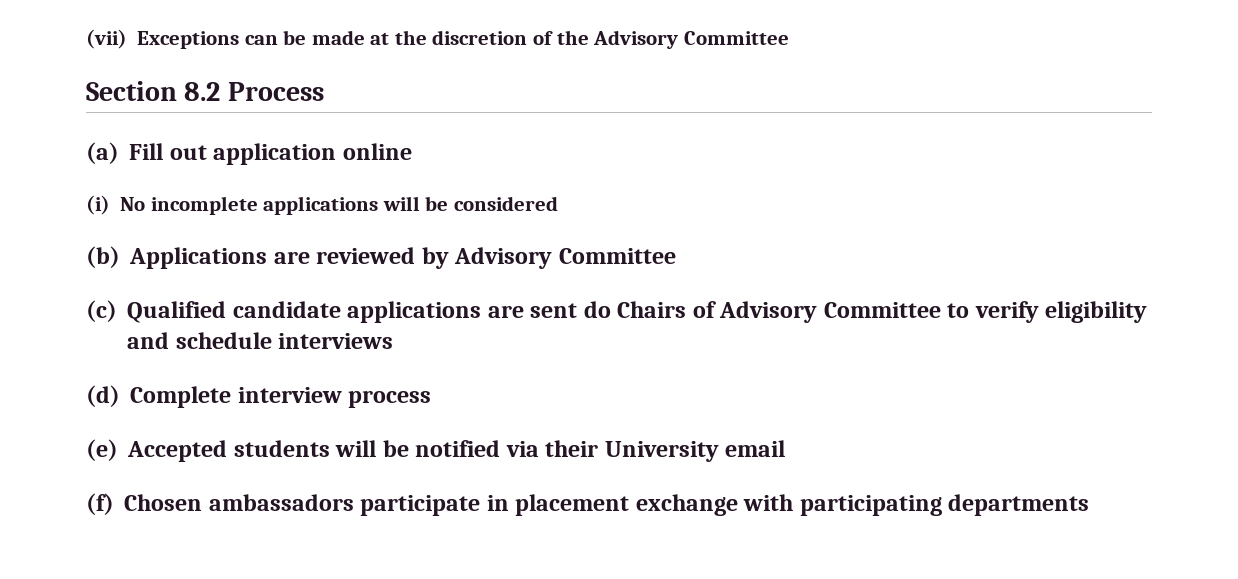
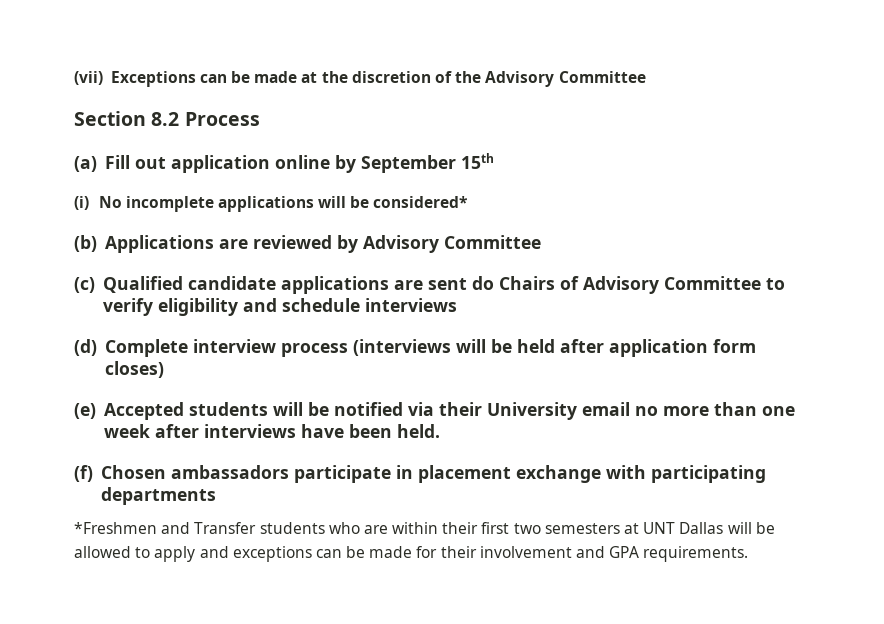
- (a) Fill out application online
+ (a) Fill out application online by September 15th
- (i) No incomplete applications will be considered
+ (i) No incomplete applications will be considered*
- (d) Complete interview process
+ (d) Complete interview process (interviews will be held after application form closes)
- (e) Accepted students will be notified via their University email
+ (e) Accepted students will be notified via their University email no more than one week after interviews have been held.
+ *Freshmen and Transfer students who are within their first two semesters at UNT Dallas will be allowed to apply and exceptions can be made for their involvement and GPA requirements.

